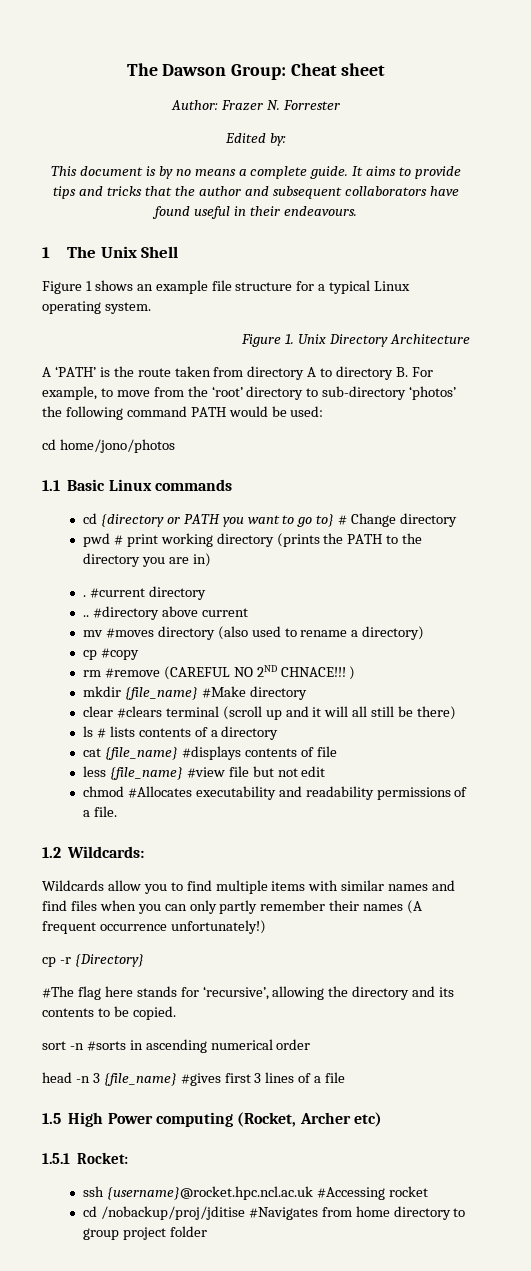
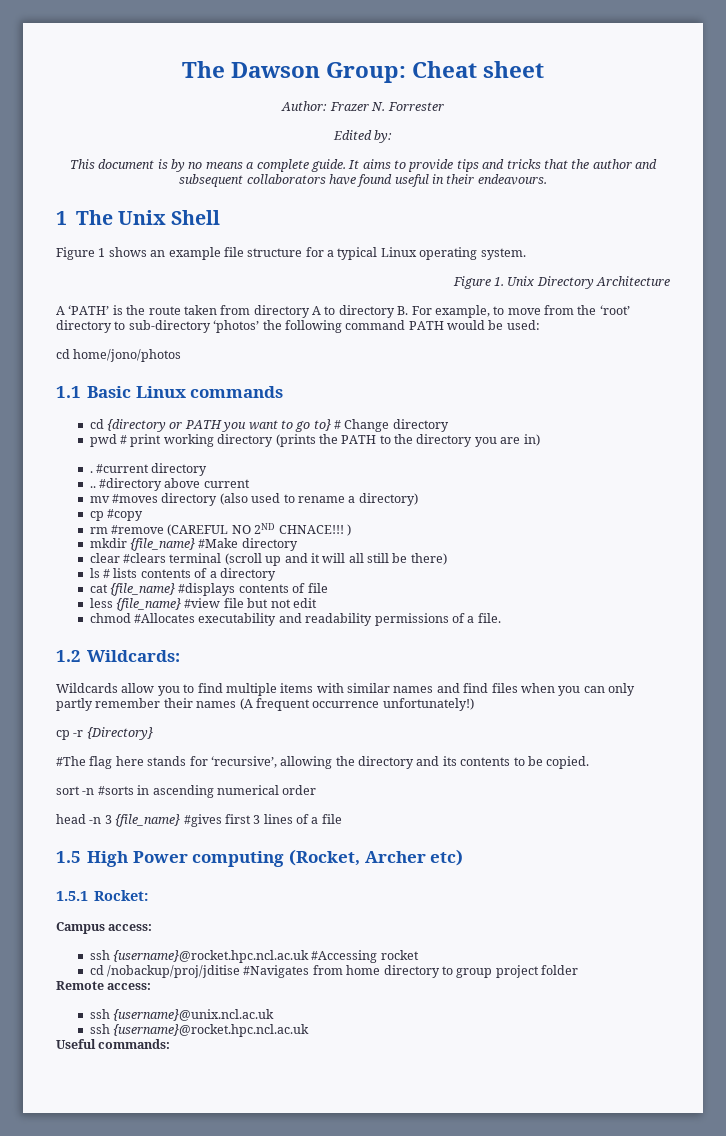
+ Campus access:
+ Remote access:
+ ssh {username}@unix.ncl.ac.uk
+ ssh {username}@rocket.hpc.ncl.ac.uk
+ Useful commands:

